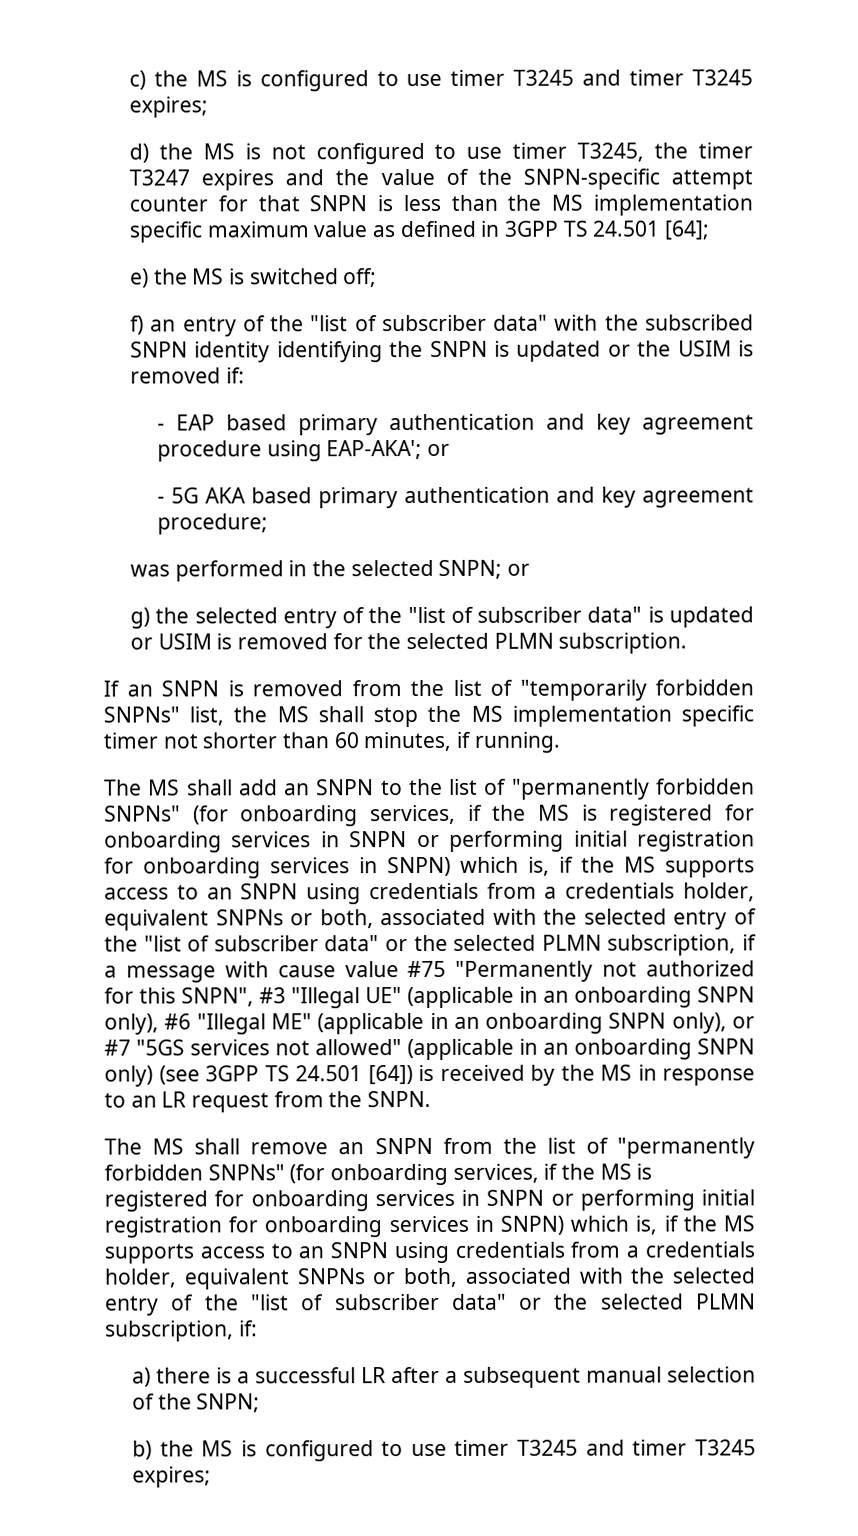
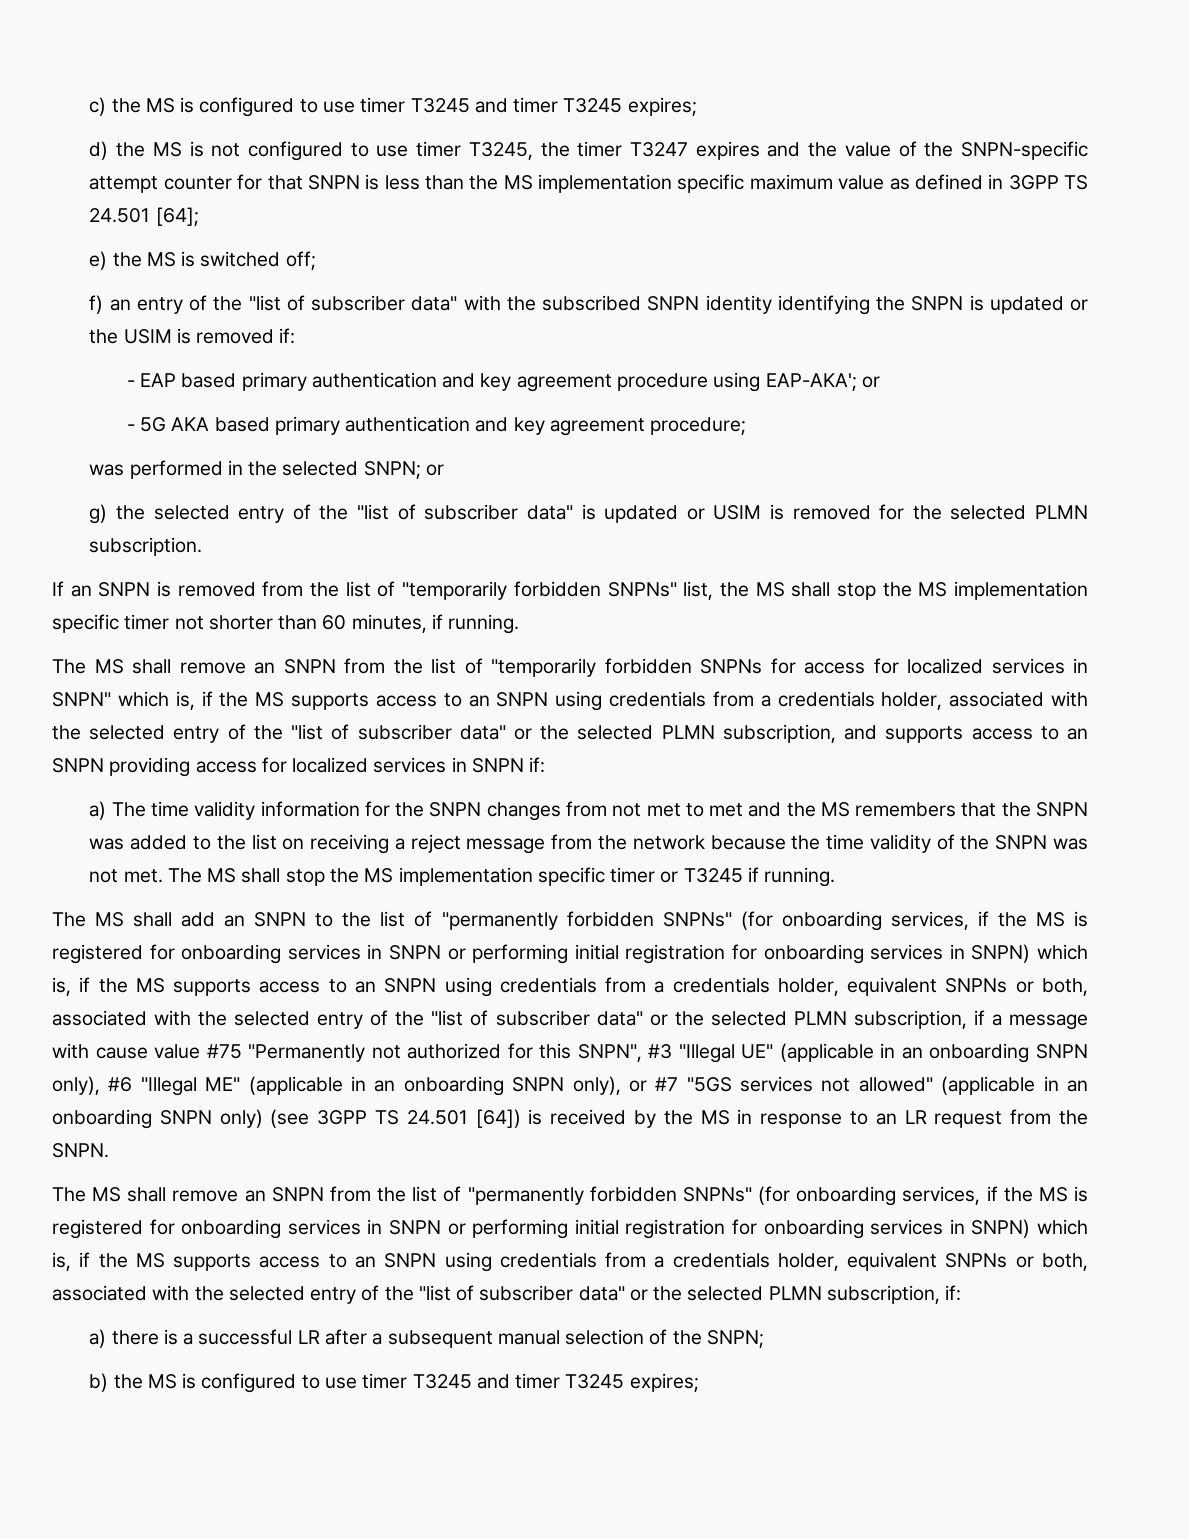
+ The MS shall remove an SNPN from the list of "temporarily forbidden SNPNs for access for localized services in SNPN" which is, if the MS supports access to an SNPN using credentials from a credentials holder, associated with the selected entry of the "list of subscriber data" or the selected PLMN subscription, and supports access to an SNPN providing access for localized services in SNPN if:
+ a) The time validity information for the SNPN changes from not met to met and the MS remembers that the SNPN was added to the list on receiving a reject message from the network because the time validity of the SNPN was not met. The MS shall stop the MS implementation specific timer or T3245 if running.

